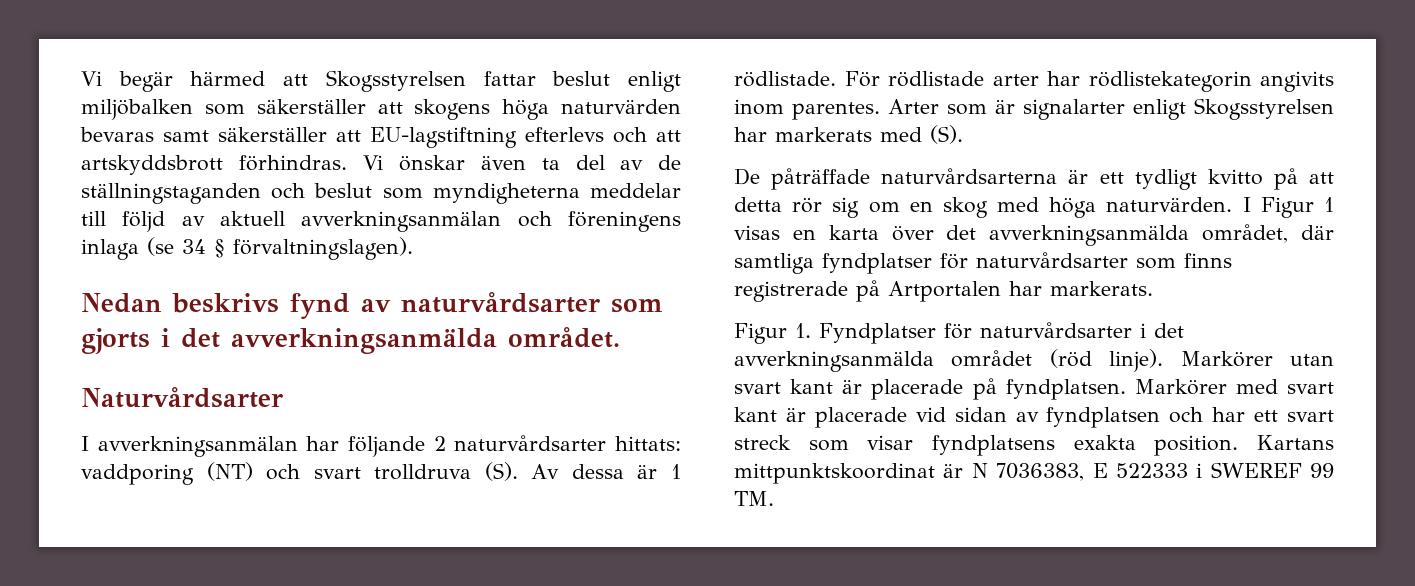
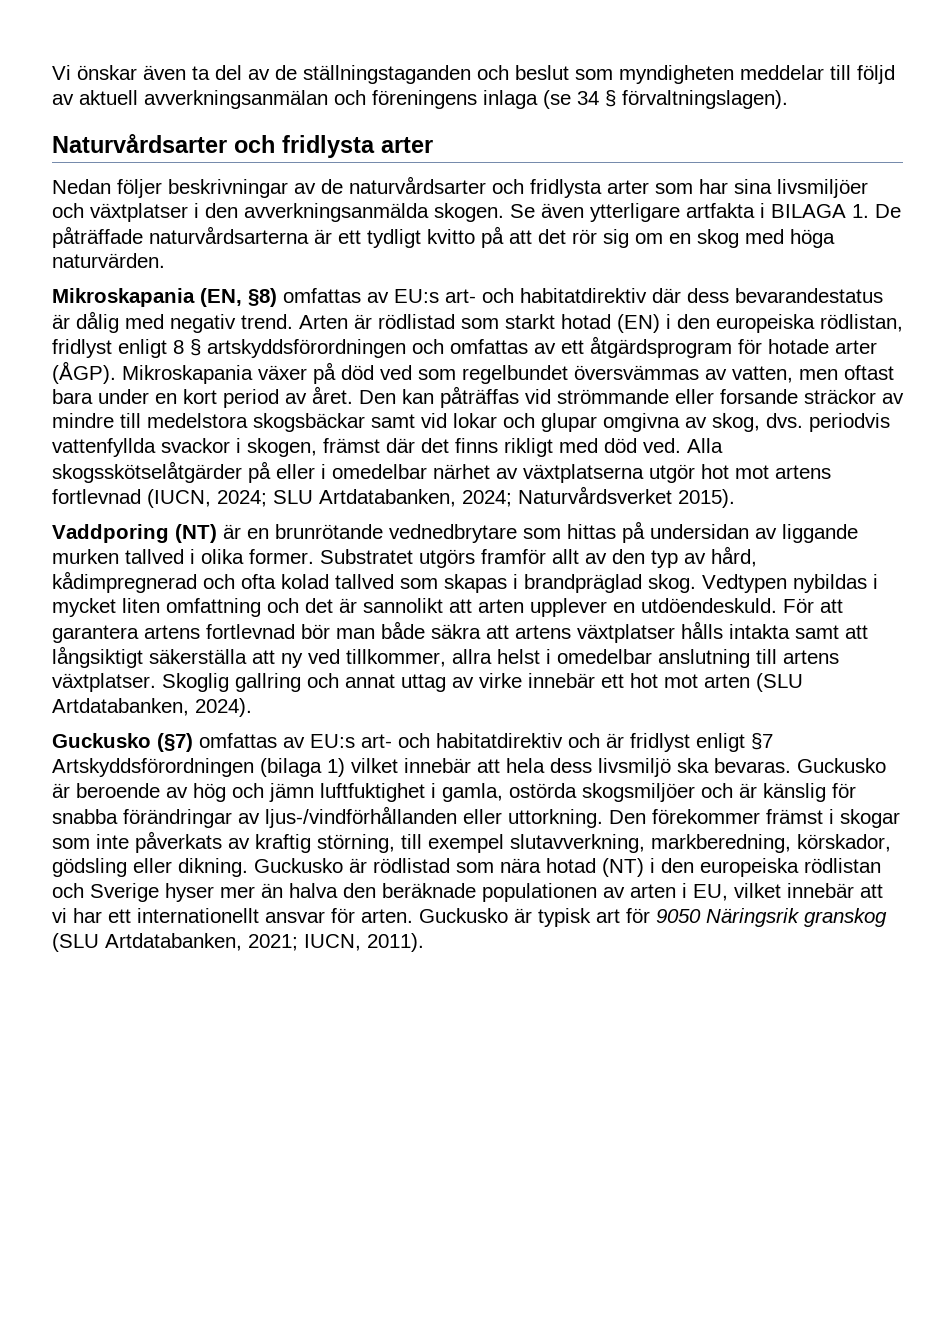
- Vi begär härmed att Skogsstyrelsen fattar beslut enligt miljöbalken som säkerställer att skogens höga naturvärden bevaras samt säkerställer att EU-lagstiftning efterlevs och att artskyddsbrott förhindras. Vi önskar även ta del av de ställningstaganden och beslut som myndigheterna meddelar till följd av aktuell avverkningsanmälan och föreningens inlaga (se 34 § förvaltningslagen).
+ Vi önskar även ta del av de ställningstaganden och beslut som myndigheten meddelar till följd av aktuell avverkningsanmälan och föreningens inlaga (se 34 § förvaltningslagen).
- Nedan beskrivs fynd av naturvårdsarter som gjorts i det avverkningsanmälda området.
- Naturvårdsarter
- I avverkningsanmälan har följande 2 naturvårdsarter hittats: vaddporing (NT) och svart trolldruva (S). Av dessa är 1 rödlistade. För rödlistade arter har rödlistekategorin angivits inom parentes. Arter som är signalarter enligt Skogsstyrelsen har markerats med (S).
- De påträffade naturvårdsarterna är ett tydligt kvitto på att detta rör sig om en skog med höga naturvärden. I Figur 1 visas en karta över det avverkningsanmälda området, där samtliga fyndplatser för naturvårdsarter som finns registrerade på Artportalen har markerats.
- Figur 1. Fyndplatser för naturvårdsarter i det avverkningsanmälda området (röd linje). Markörer utan svart kant är placerade på fyndplatsen. Markörer med svart kant är placerade vid sidan av fyndplatsen och har ett svart streck som visar fyndplatsens exakta position. Kartans mittpunktskoordinat är N 7036383, E 522333 i SWEREF 99 TM.
+ Naturvårdsarter och fridlysta arter
+ Nedan följer beskrivningar av de naturvårdsarter och fridlysta arter som har sina livsmiljöer och växtplatser i den avverkningsanmälda skogen. Se även ytterligare artfakta i BILAGA 1. De påträffade naturvårdsarterna är ett tydligt kvitto på att det rör sig om en skog med höga naturvärden.
+ Mikroskapania (EN, §8) omfattas av EU:s art- och habitatdirektiv där dess bevarandestatus är dålig med negativ trend. Arten är rödlistad som starkt hotad (EN) i den europeiska rödlistan, fridlyst enligt 8 § artskyddsförordningen och omfattas av ett åtgärdsprogram för hotade arter (ÅGP). Mikroskapania växer på död ved som regelbundet översvämmas av vatten, men oftast bara under en kort period av året. Den kan påträffas vid strömmande eller forsande sträckor av mindre till medelstora skogsbäckar samt vid lokar och glupar omgivna av skog, dvs. periodvis vattenfyllda svackor i skogen, främst där det finns rikligt med död ved. Alla skogsskötselåtgärder på eller i omedelbar närhet av växtplatserna utgör hot mot artens fortlevnad (IUCN, 2024; SLU Artdatabanken, 2024; Naturvårdsverket 2015).
+ Vaddporing (NT) är en brunrötande vednedbrytare som hittas på undersidan av liggande murken tallved i olika former. Substratet utgörs framför allt av den typ av hård, kådimpregnerad och ofta kolad tallved som skapas i brandpräglad skog. Vedtypen nybildas i mycket liten omfattning och det är sannolikt att arten upplever en utdöendeskuld. För att garantera artens fortlevnad bör man både säkra att artens växtplatser hålls intakta samt att långsiktigt säkerställa att ny ved tillkommer, allra helst i omedelbar anslutning till artens växtplatser. Skoglig gallring och annat uttag av virke innebär ett hot mot arten (SLU Artdatabanken, 2024).
+ Guckusko (§7) omfattas av EU:s art- och habitatdirektiv och är fridlyst enligt §7 Artskyddsförordningen (bilaga 1) vilket innebär att hela dess livsmiljö ska bevaras. Guckusko är beroende av hög och jämn luftfuktighet i gamla, ostörda skogsmiljöer och är känslig för snabba förändringar av ljus-/vindförhållanden eller uttorkning. Den förekommer främst i skogar som inte påverkats av kraftig störning, till exempel slutavverkning, markberedning, körskador, gödsling eller dikning. Guckusko är rödlistad som nära hotad (NT) i den europeiska rödlistan och Sverige hyser mer än halva den beräknade populationen av arten i EU, vilket innebär att vi har ett internationellt ansvar för arten. Guckusko är typisk art för 9050 Näringsrik granskog (SLU Artdatabanken, 2021; IUCN, 2011).

